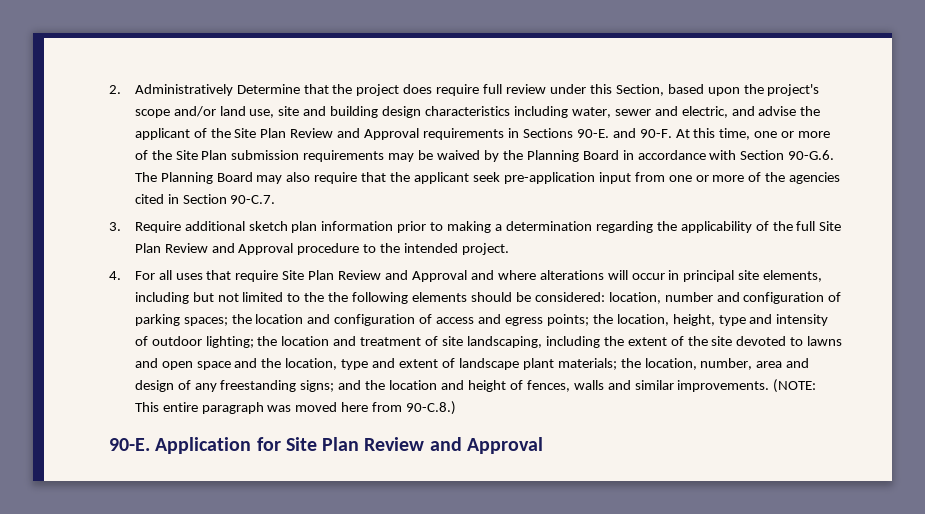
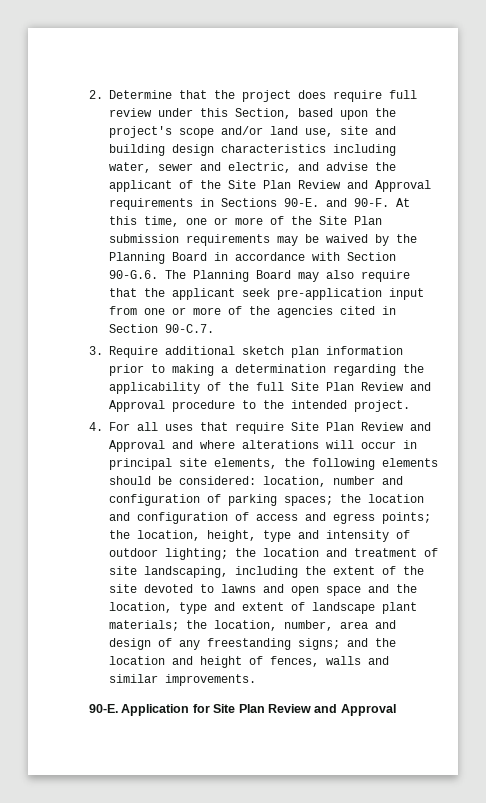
- 2. Administratively Determine that the project does require full review under this Section, based upon the project's scope and/or land use, site and building design characteristics including water, sewer and electric, and advise the applicant of the Site Plan Review and Approval requirements in Sections 90-E. and 90-F.
+ 2. Determine that the project does require full review under this Section, based upon the project's scope and/or land use, site and building design characteristics including water, sewer and electric, and advise the applicant of the Site Plan Review and Approval requirements in Sections 90-E. and 90-F.
- 4. For all uses that require Site Plan Review and Approval and where alterations will occur in principal site elements, including but not limited to the the following elements should be considered:
+ 4. For all uses that require Site Plan Review and Approval and where alterations will occur in principal site elements, the following elements should be considered:
- (NOTE: This entire paragraph was moved here from 90-C.8.)

